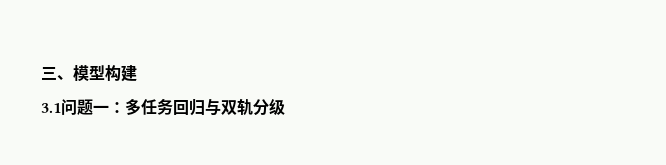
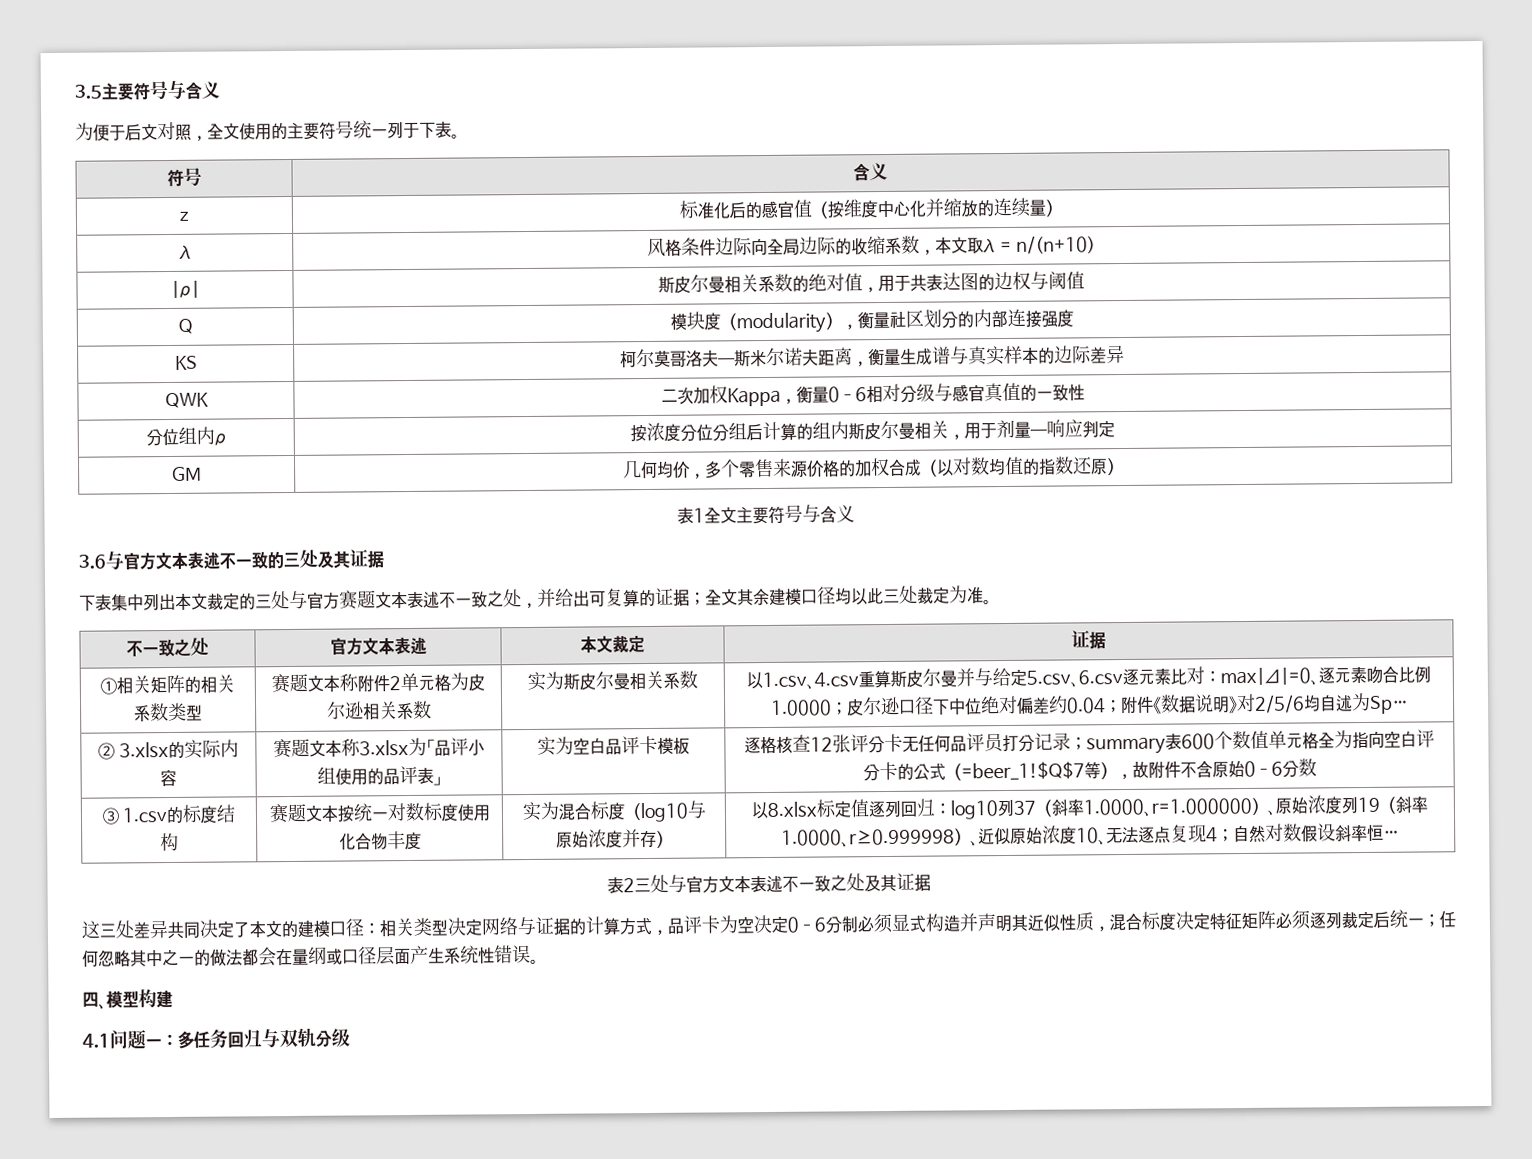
- 三、模型构建
+ 3.5主要符号与含义
+ 为便于后文对照，全文使用的主要符号统一列于下表。
+ 符号 | 含义
+ z | 标准化后的感官值（按维度中心化并缩放的连续量）
+ λ | 风格条件边际向全局边际的收缩系数，本文取λ = n/(n+10)
+ |ρ| | 斯皮尔曼相关系数的绝对值，用于共表达图的边权与阈值
+ Q | 模块度（modularity），衡量社区划分的内部连接强度
+ KS | 柯尔莫哥洛夫—斯米尔诺夫距离，衡量生成谱与真实样本的边际差异
+ QWK | 二次加权Kappa，衡量0–6相对分级与感官真值的一致性
+ 分位组内ρ | 按浓度分位分组后计算的组内斯皮尔曼相关，用于剂量—响应判定
+ GM | 几何均价，多个零售来源价格的加权合成（以对数均值的指数还原）
+ 表1全文主要符号与含义
+ 3.6与官方文本表述不一致的三处及其证据
+ 下表集中列出本文裁定的三处与官方赛题文本表述不一致之处，并给出可复算的证据；全文其余建模口径均以此三处裁定为准。
+ 不一致之处 | 官方文本表述 | 本文裁定 | 证据
+ ①相关矩阵的相关系数类型 | 赛题文本称附件2单元格为皮尔逊相关系数 | 实为斯皮尔曼相关系数 | 以1.csv、4.csv重算斯皮尔曼并与给定5.csv、6.csv逐元素比对：max|Δ|=0、逐元素吻合比例1.0000；皮尔逊口径下中位绝对偏差约0.04；附件《数据说明》对2/5/6均自述为Sp…
+ ② 3.xlsx的实际内容 | 赛题文本称3.xlsx为「品评小组使用的品评表」 | 实为空白品评卡模板 | 逐格核查12张评分卡无任何品评员打分记录；summary表600个数值单元格全为指向空白评分卡的公式（=beer_1!$Q$7等），故附件不含原始0–6分数
+ ③ 1.csv的标度结构 | 赛题文本按统一对数标度使用化合物丰度 | 实为混合标度（log10与原始浓度并存） | 以8.xlsx标定值逐列回归：log10列37（斜率1.0000、r=1.000000）、原始浓度列19（斜率1.0000、r≥0.999998）、近似原始浓度10、无法逐点复现4；自然对数假设斜率恒…
+ 表2三处与官方文本表述不一致之处及其证据
+ 这三处差异共同决定了本文的建模口径：相关类型决定网络与证据的计算方式，品评卡为空决定0–6分制必须显式构造并声明其近似性质，混合标度决定特征矩阵必须逐列裁定后统一；任何忽略其中之一的做法都会在量纲或口径层面产生系统性错误。
+ 四、模型构建
- 3.1问题一：多任务回归与双轨分级
+ 4.1问题一：多任务回归与双轨分级

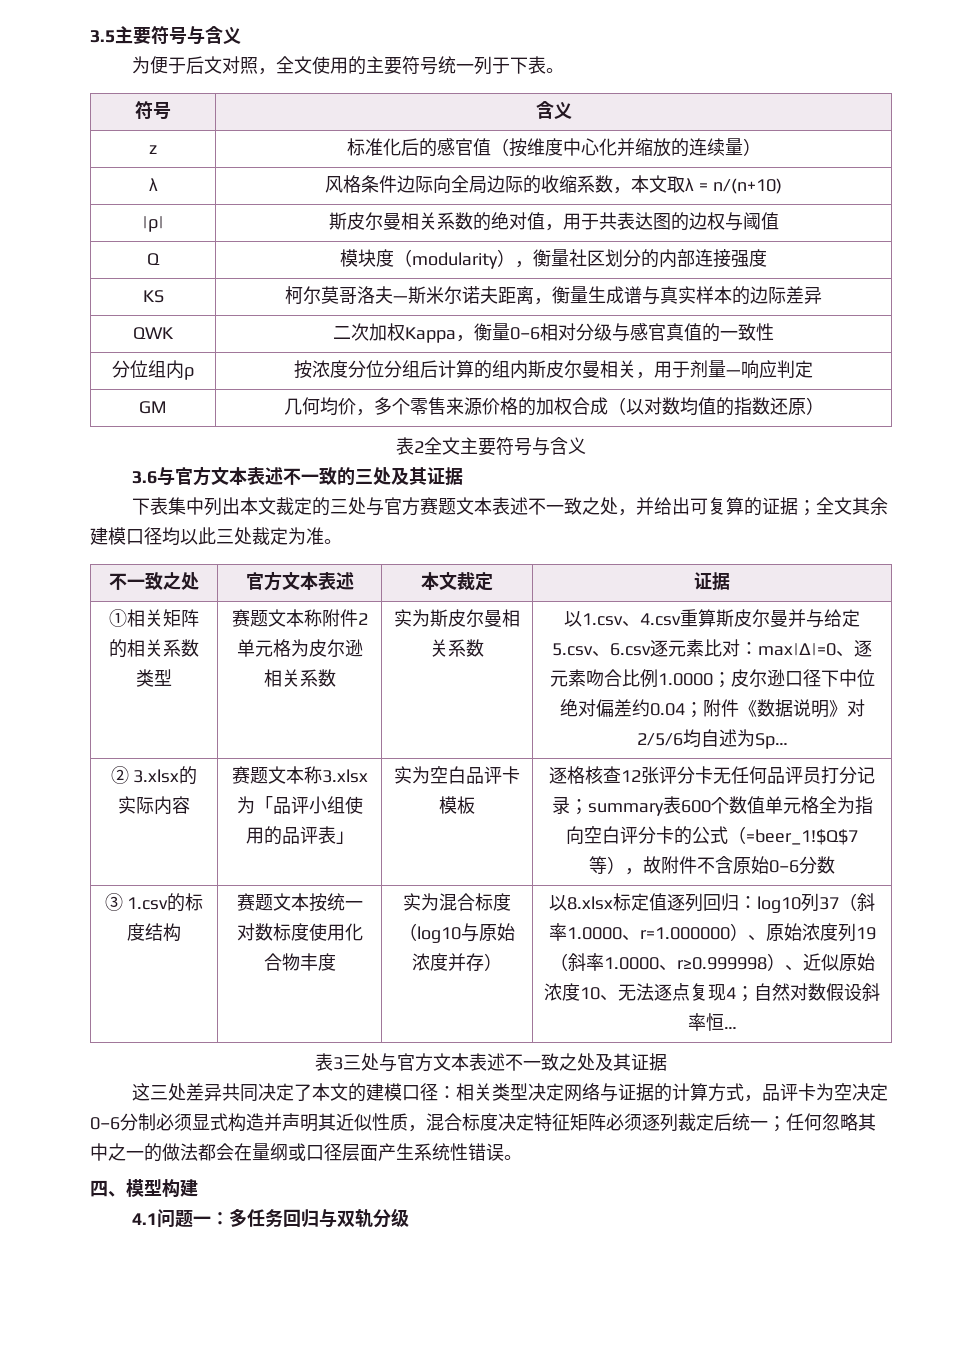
- 表1全文主要符号与含义
+ 表2全文主要符号与含义
- 表2三处与官方文本表述不一致之处及其证据
+ 表3三处与官方文本表述不一致之处及其证据

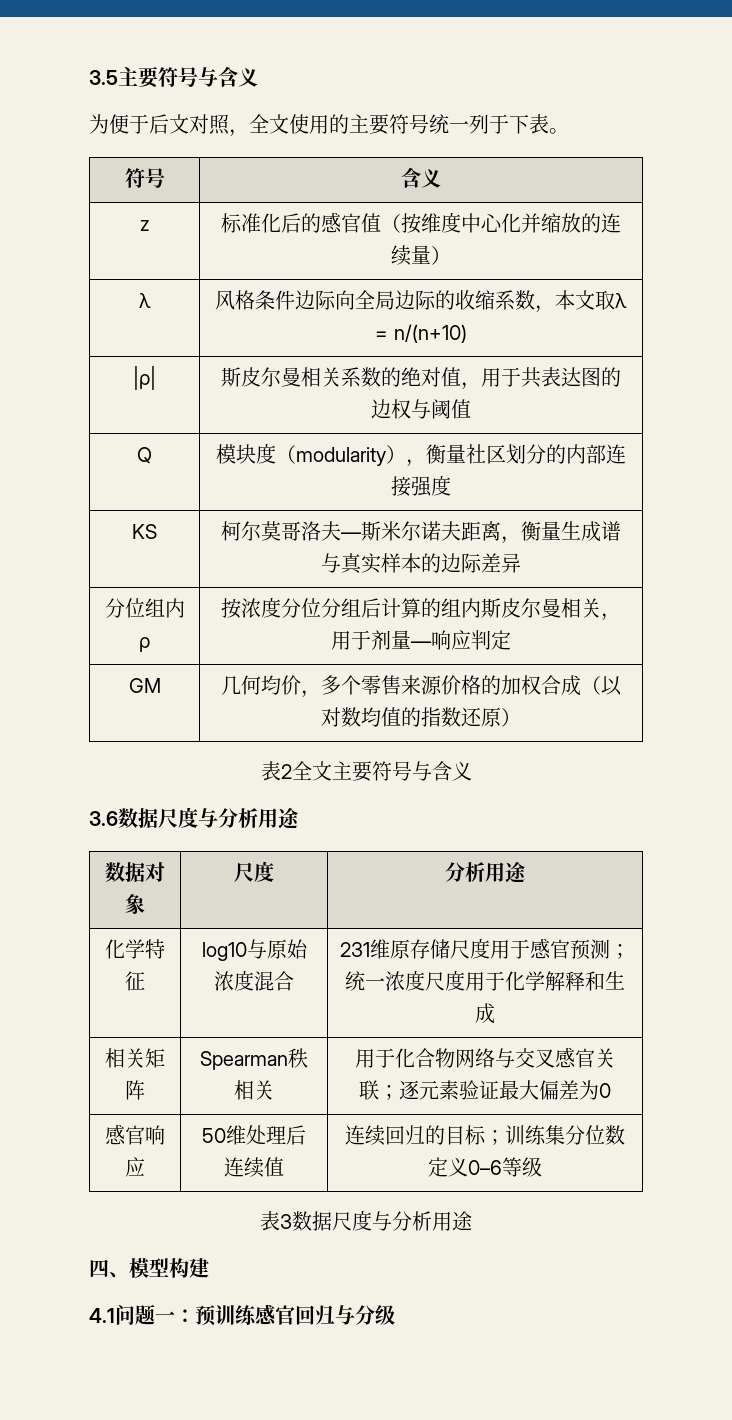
- QWK | 二次加权Kappa，衡量0–6相对分级与感官真值的一致性
- 3.6与官方文本表述不一致的三处及其证据
- 下表集中列出本文裁定的三处与官方赛题文本表述不一致之处，并给出可复算的证据；全文其余建模口径均以此三处裁定为准。
- 不一致之处 | 官方文本表述 | 本文裁定 | 证据
- ①相关矩阵的相关系数类型 | 赛题文本称附件2单元格为皮尔逊相关系数 | 实为斯皮尔曼相关系数 | 以1.csv、4.csv重算斯皮尔曼并与给定5.csv、6.csv逐元素比对：max|Δ|=0、逐元素吻合比例1.0000；皮尔逊口径下中位绝对偏差约0.04；附件《数据说明》对2/5/6均自述为Sp…
- ② 3.xlsx的实际内容 | 赛题文本称3.xlsx为「品评小组使用的品评表」 | 实为空白品评卡模板 | 逐格核查12张评分卡无任何品评员打分记录；summary表600个数值单元格全为指向空白评分卡的公式（=beer_1!$Q$7等），故附件不含原始0–6分数
- ③ 1.csv的标度结构 | 赛题文本按统一对数标度使用化合物丰度 | 实为混合标度（log10与原始浓度并存） | 以8.xlsx标定值逐列回归：log10列37（斜率1.0000、r=1.000000）、原始浓度列19（斜率1.0000、r≥0.999998）、近似原始浓度10、无法逐点复现4；自然对数假设斜率恒…
- 表3三处与官方文本表述不一致之处及其证据
- 这三处差异共同决定了本文的建模口径：相关类型决定网络与证据的计算方式，品评卡为空决定0–6分制必须显式构造并声明其近似性质，混合标度决定特征矩阵必须逐列裁定后统一；任何忽略其中之一的做法都会在量纲或口径层面产生系统性错误。
+ 3.6数据尺度与分析用途
+ 数据对象 | 尺度 | 分析用途
+ 化学特征 | log10与原始浓度混合 | 231维原存储尺度用于感官预测；统一浓度尺度用于化学解释和生成
+ 相关矩阵 | Spearman秩相关 | 用于化合物网络与交叉感官关联；逐元素验证最大偏差为0
+ 感官响应 | 50维处理后连续值 | 连续回归的目标；训练集分位数定义0–6等级
+ 表3数据尺度与分析用途
- 4.1问题一：多任务回归与双轨分级
+ 4.1问题一：预训练感官回归与分级

